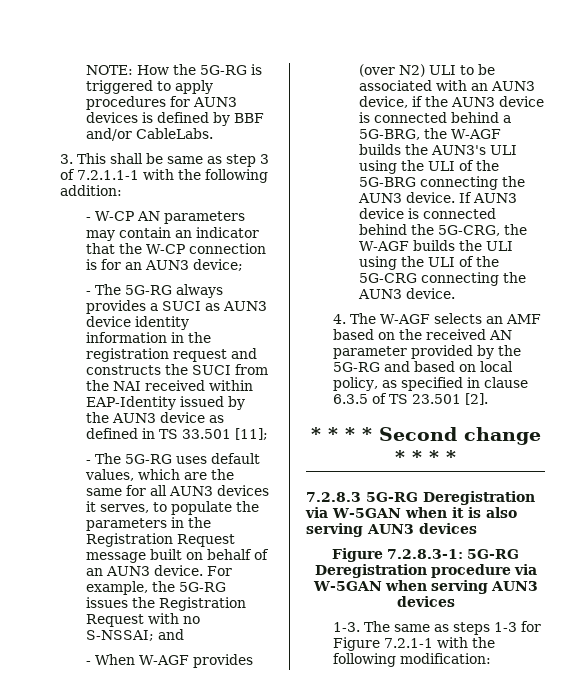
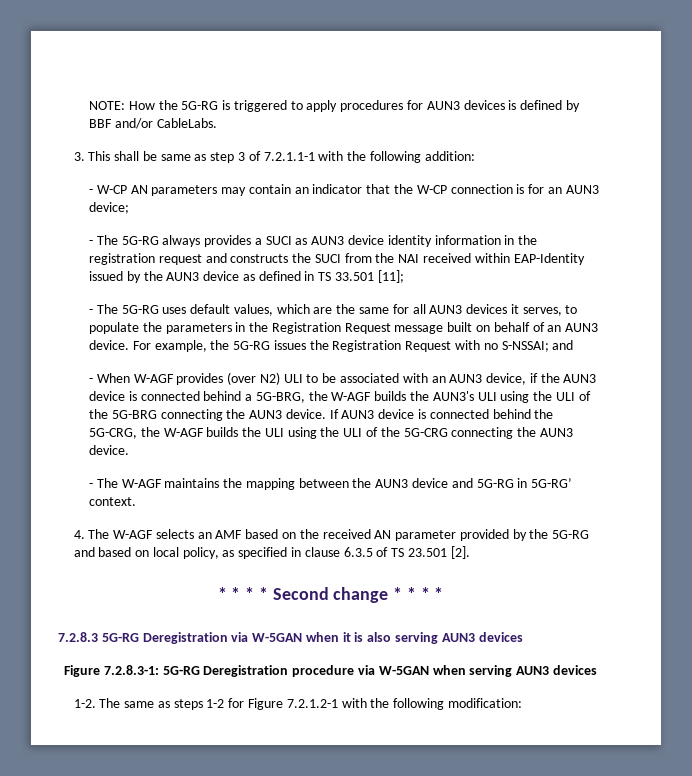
+ - The W-AGF maintains the mapping between the AUN3 device and 5G-RG in 5G-RG’ context.
- 1-3.
+ 1-2.
- The same as steps 1-3 for Figure 7.2.1-1 with the following modification:
+ The same as steps 1-2 for Figure 7.2.1.2-1 with the following modification:

